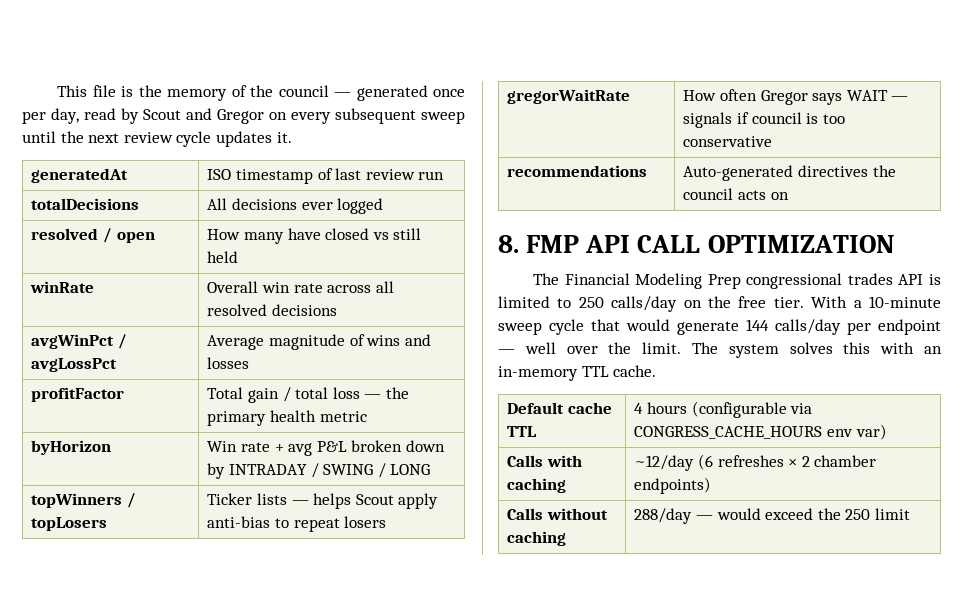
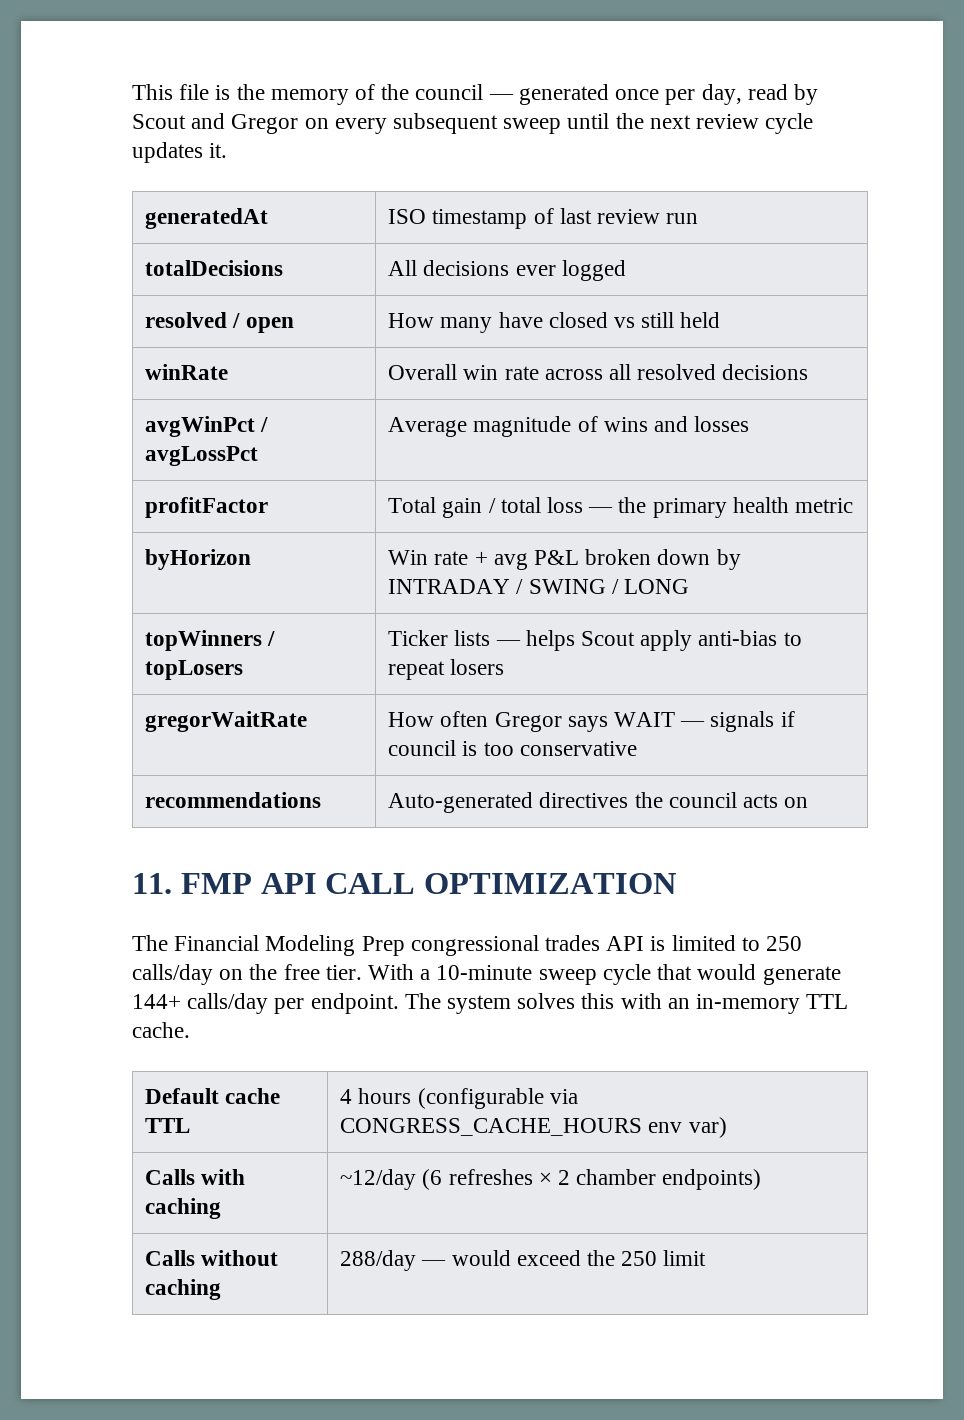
- 8. FMP API CALL OPTIMIZATION
+ 11. FMP API CALL OPTIMIZATION
- With a 10-minute sweep cycle that would generate 144 calls/day per endpoint — well over the limit.
+ With a 10-minute sweep cycle that would generate 144+ calls/day per endpoint.

